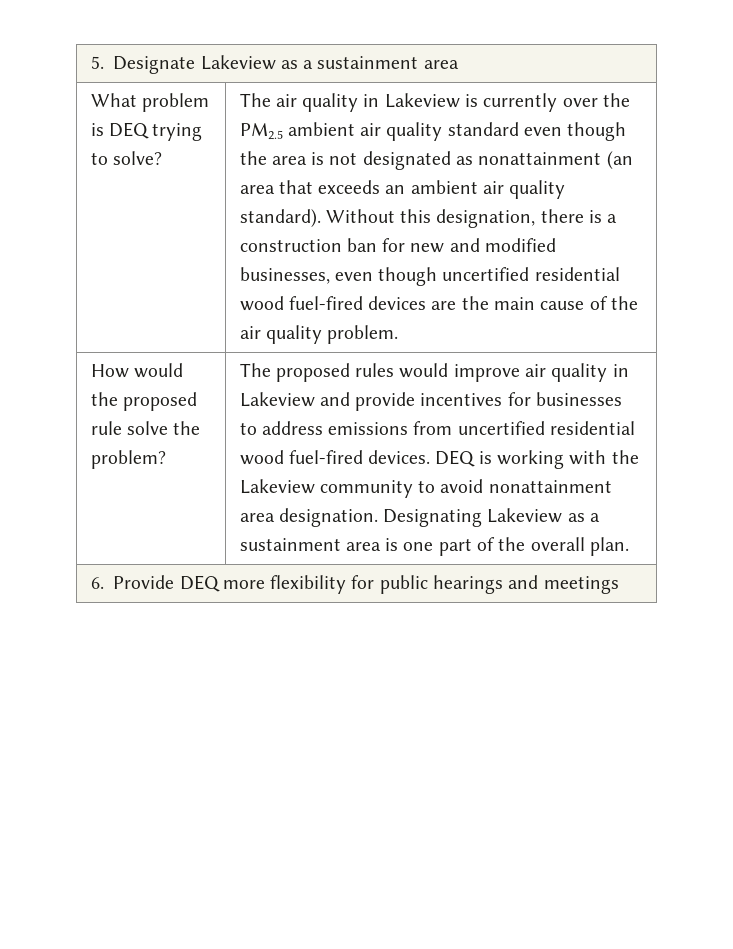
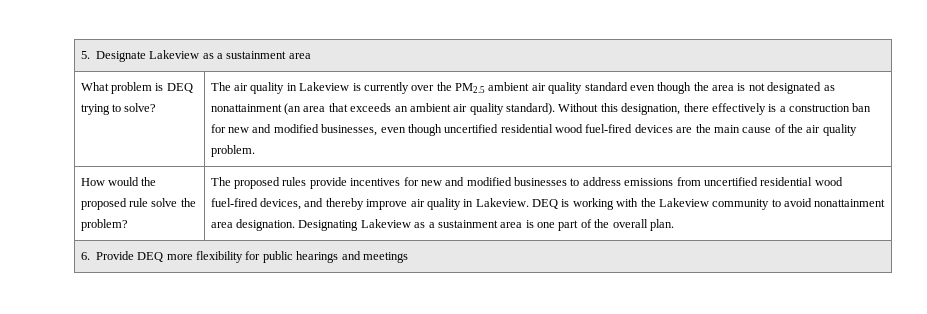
- Without this designation, there is a construction ban for new and modified businesses, even though uncertified residential wood fuel-fired devices are the main cause of the air quality problem.
+ Without this designation, there effectively is a construction ban for new and modified businesses, even though uncertified residential wood fuel-fired devices are the main cause of the air quality problem.
- The proposed rules would improve air quality in Lakeview and provide incentives for businesses to address emissions from uncertified residential wood fuel-fired devices.
+ The proposed rules provide incentives for new and modified businesses to address emissions from uncertified residential wood fuel-fired devices, and thereby improve air quality in Lakeview.

